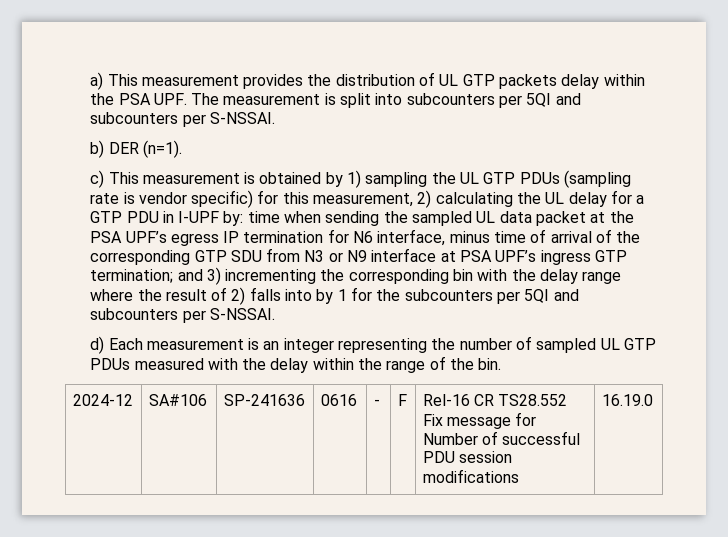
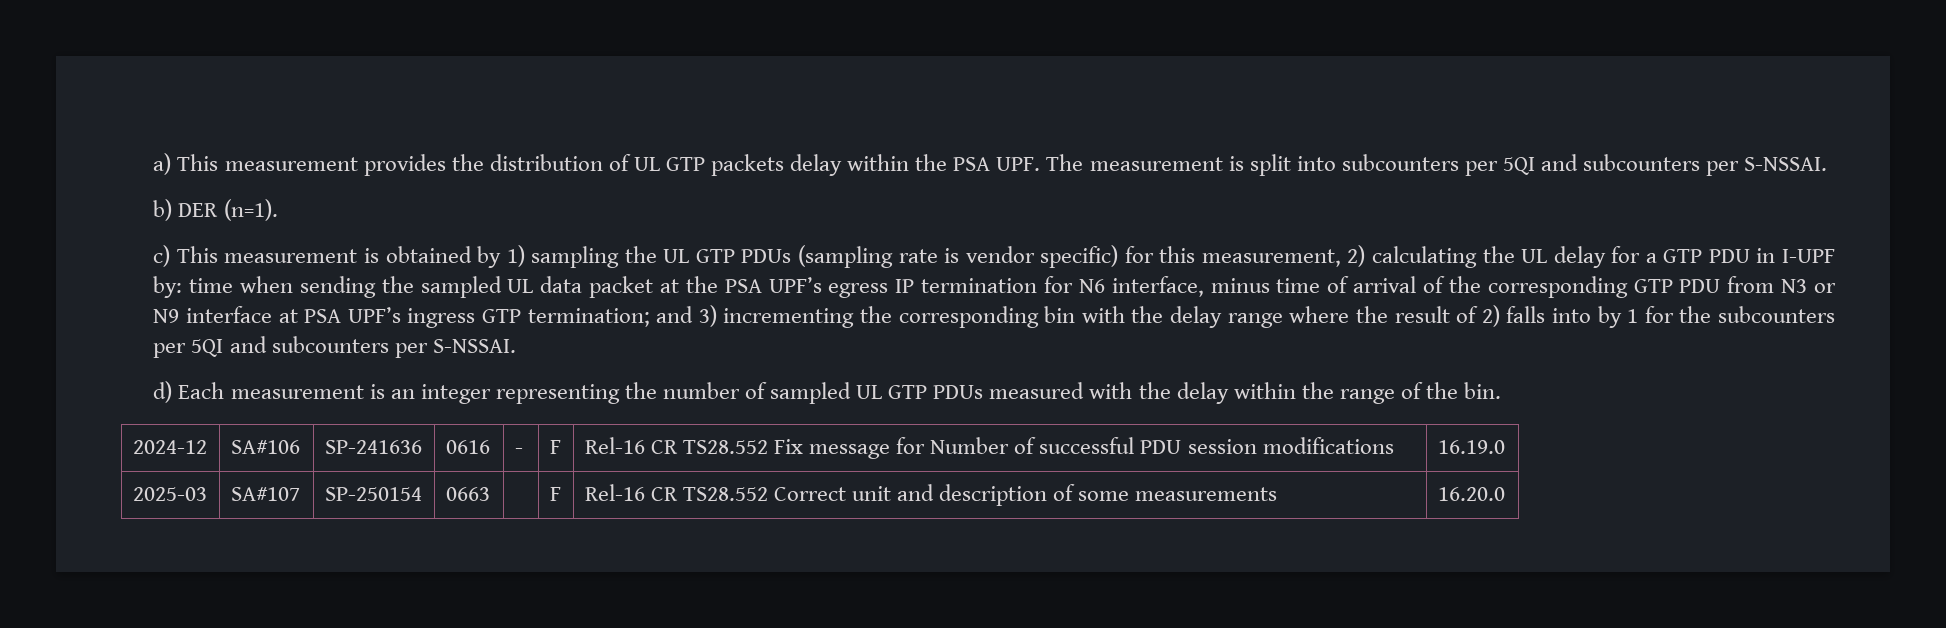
- time when sending the sampled UL data packet at the PSA UPF’s egress IP termination for N6 interface, minus time of arrival of the corresponding GTP SDU from N3 or N9 interface at PSA UPF’s ingress GTP termination;
+ time when sending the sampled UL data packet at the PSA UPF’s egress IP termination for N6 interface, minus time of arrival of the corresponding GTP PDU from N3 or N9 interface at PSA UPF’s ingress GTP termination;
+ 2025-03 | SA#107 | SP-250154 | 0663 | | F | Rel-16 CR TS28.552 Correct unit and description of some measurements | 16.20.0

